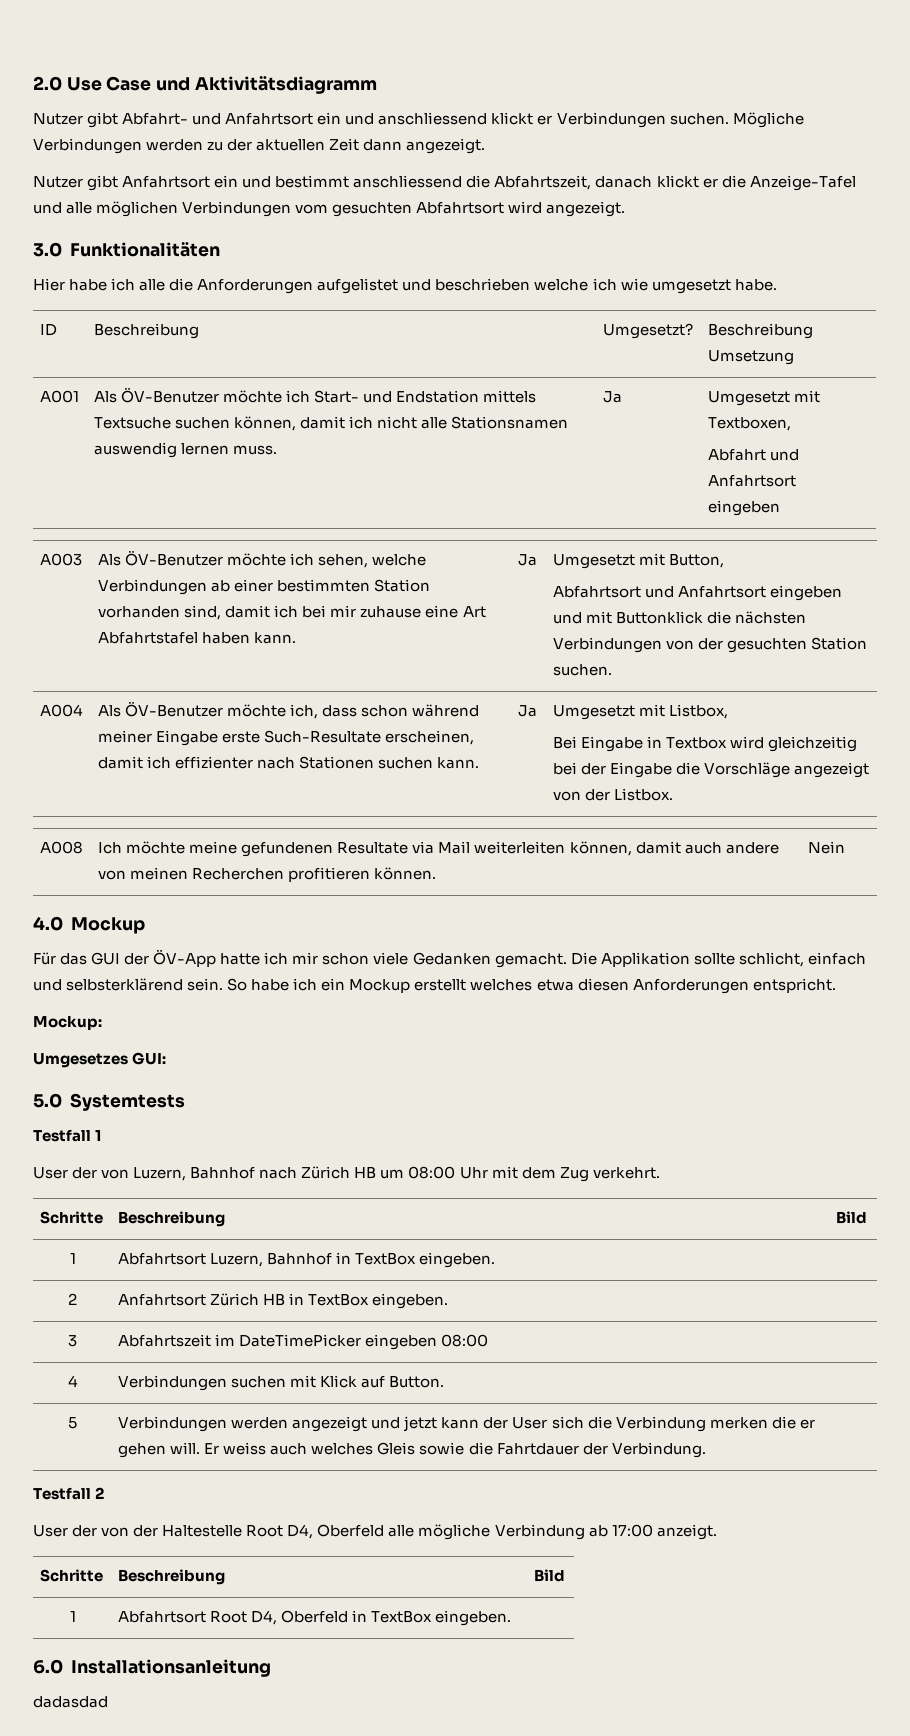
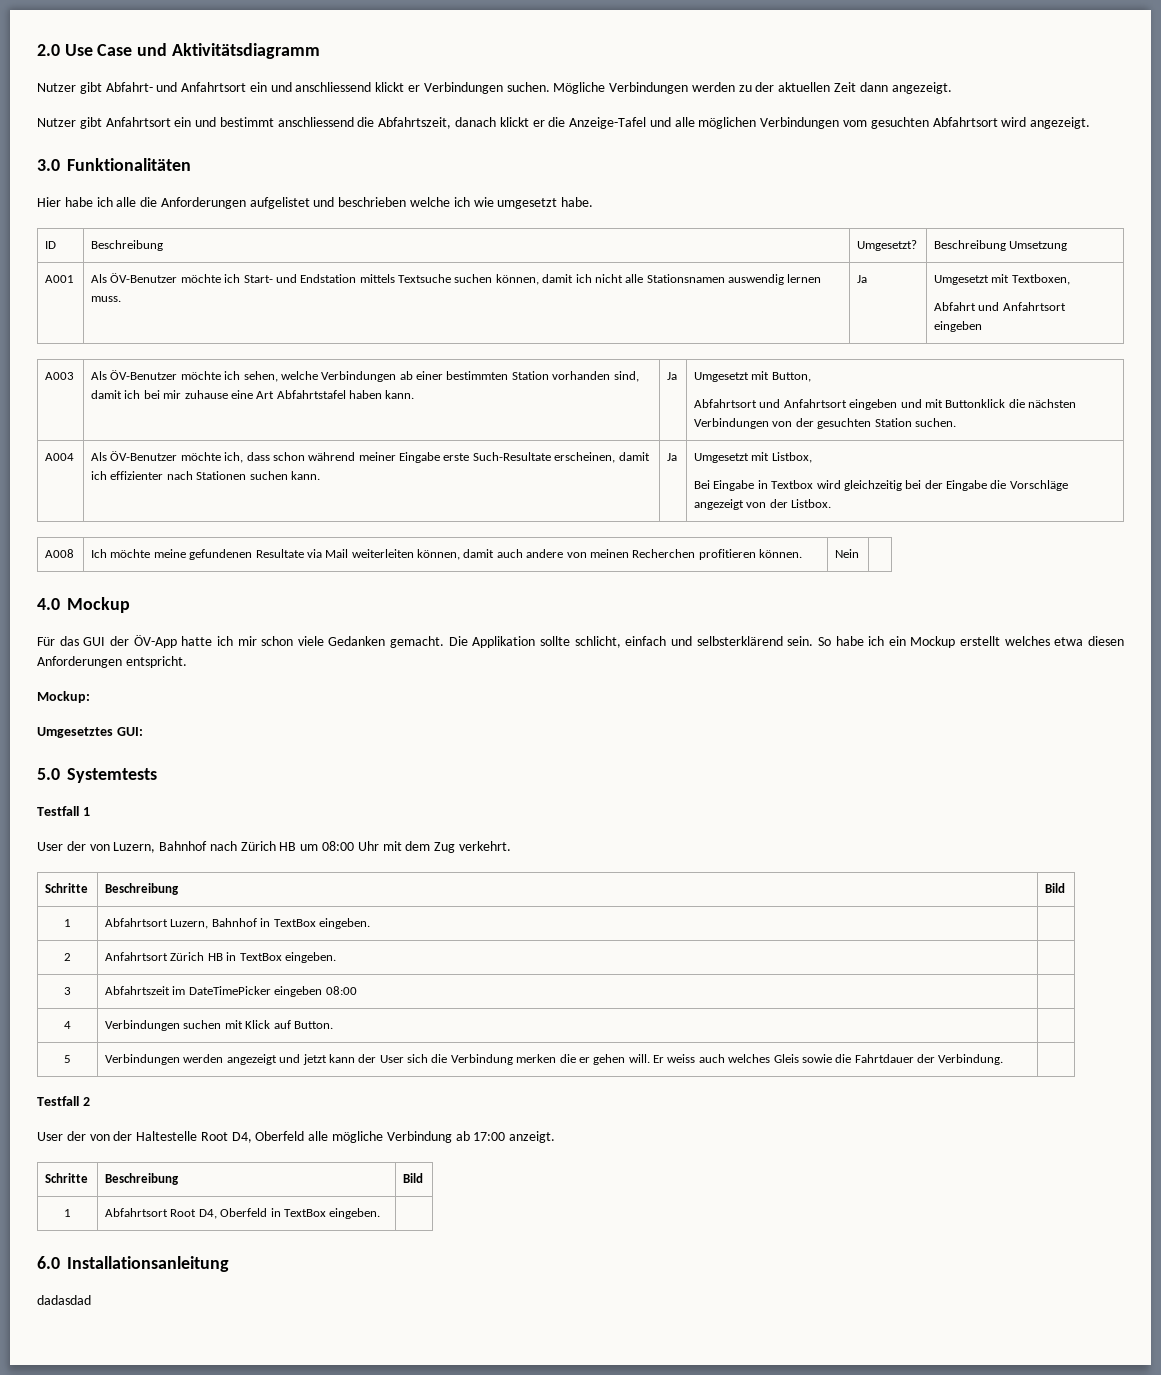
- Umgesetzes GUI:
+ Umgesetztes GUI:

